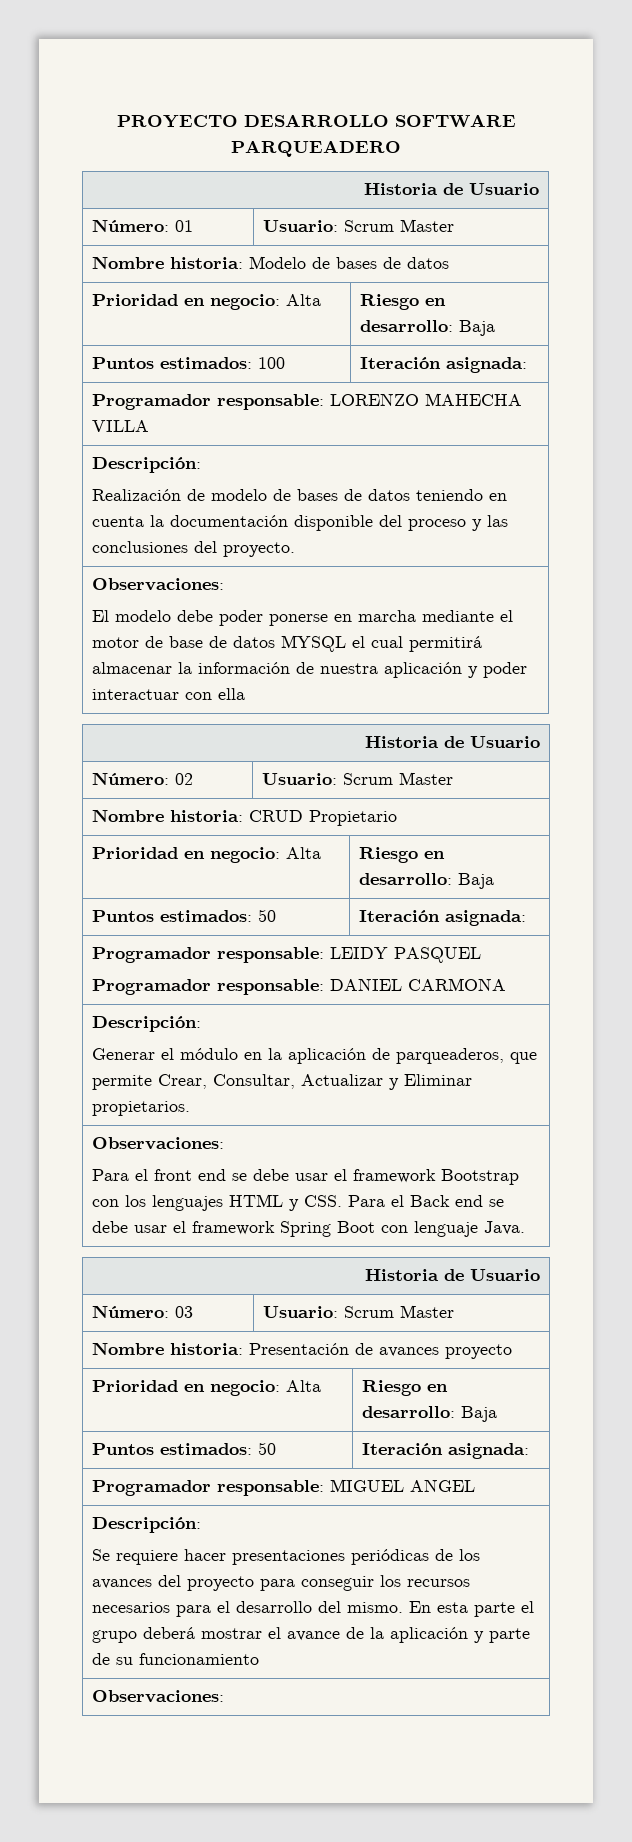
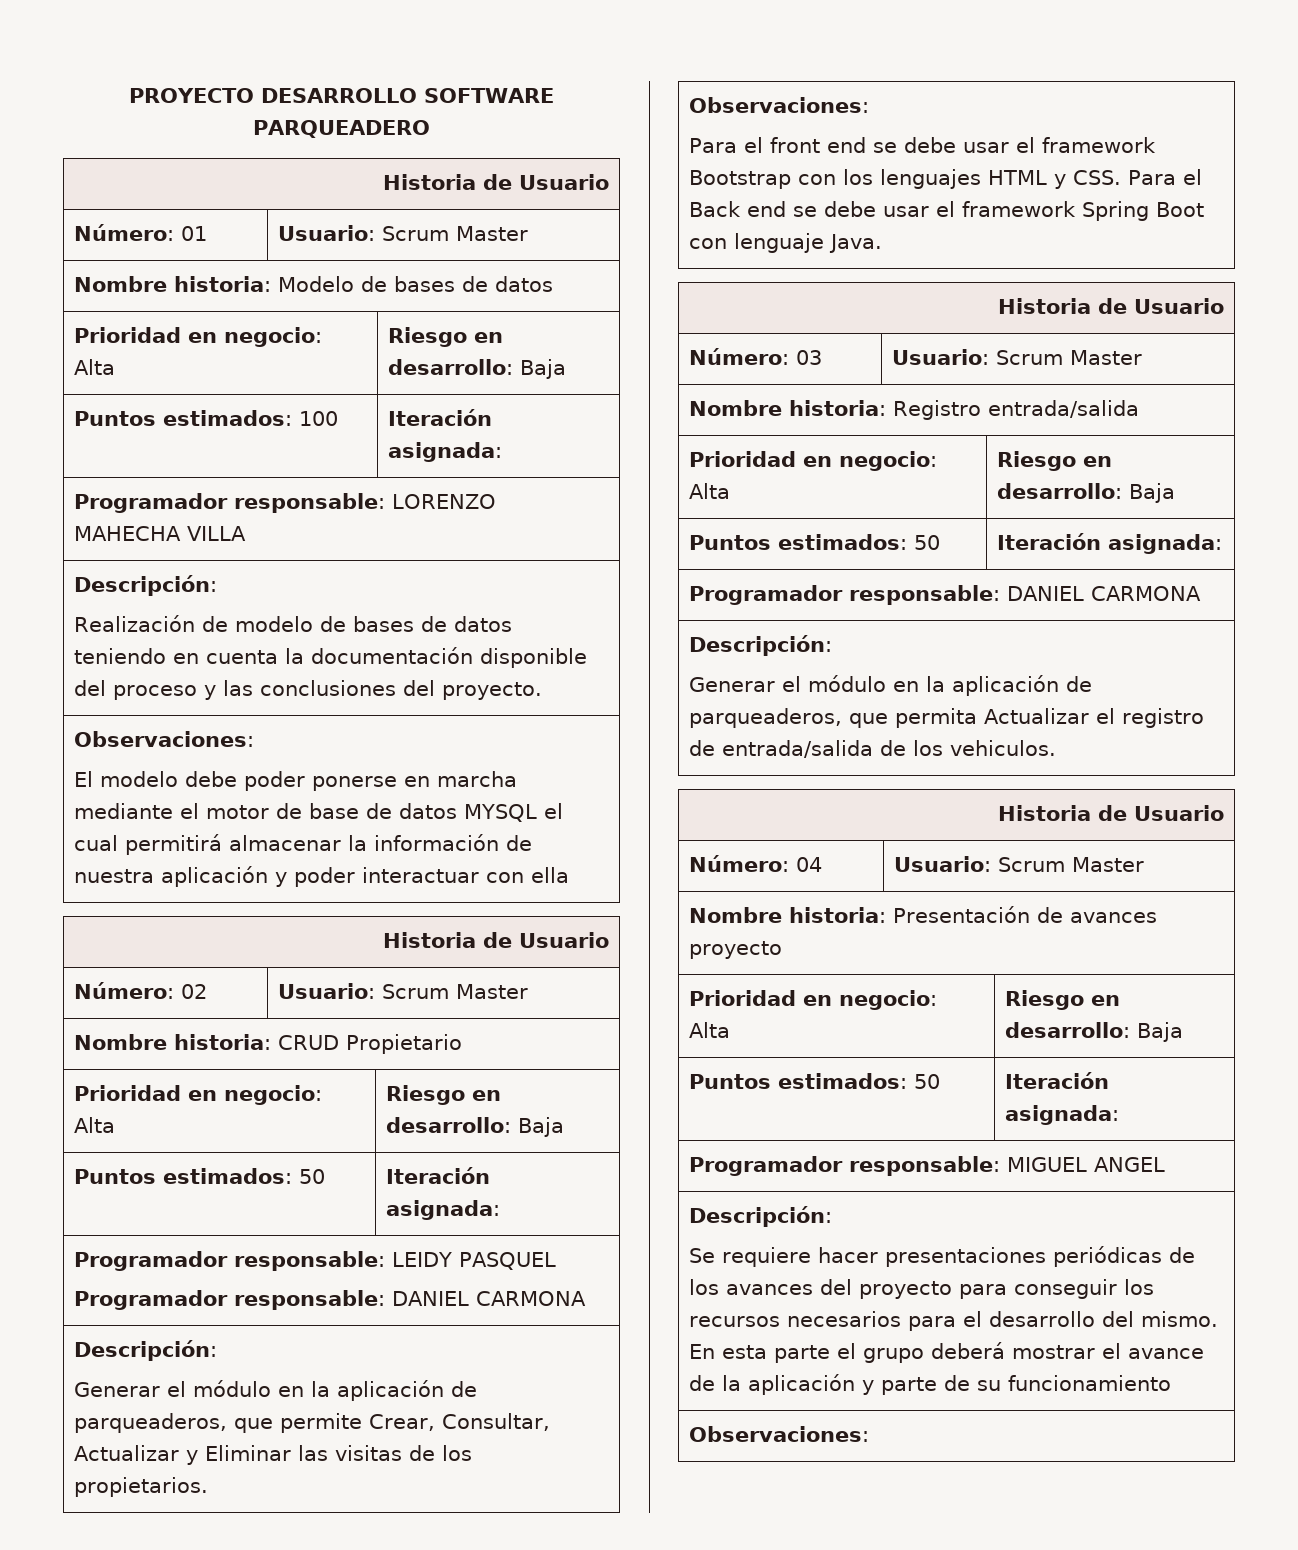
  Programador responsable: LEIDY PASQUEL
  Programador responsable: DANIEL CARMONA
  Descripción:
- Generar el módulo en la aplicación de parqueaderos, que permite Crear, Consultar, Actualizar y Eliminar propietarios.
+ Generar el módulo en la aplicación de parqueaderos, que permite Crear, Consultar, Actualizar y Eliminar las visitas de los propietarios.
+ Nombre historia: Registro entrada/salida
+ Prioridad en negocio: Alta | Riesgo en desarrollo: Baja
+ Puntos estimados: 50 | Iteración asignada:
+ Programador responsable: DANIEL CARMONA
+ Descripción:
+ Generar el módulo en la aplicación de parqueaderos, que permita Actualizar el registro de entrada/salida de los vehiculos.
+ Historia de Usuario
+ Número: 04 | Usuario: Scrum Master

